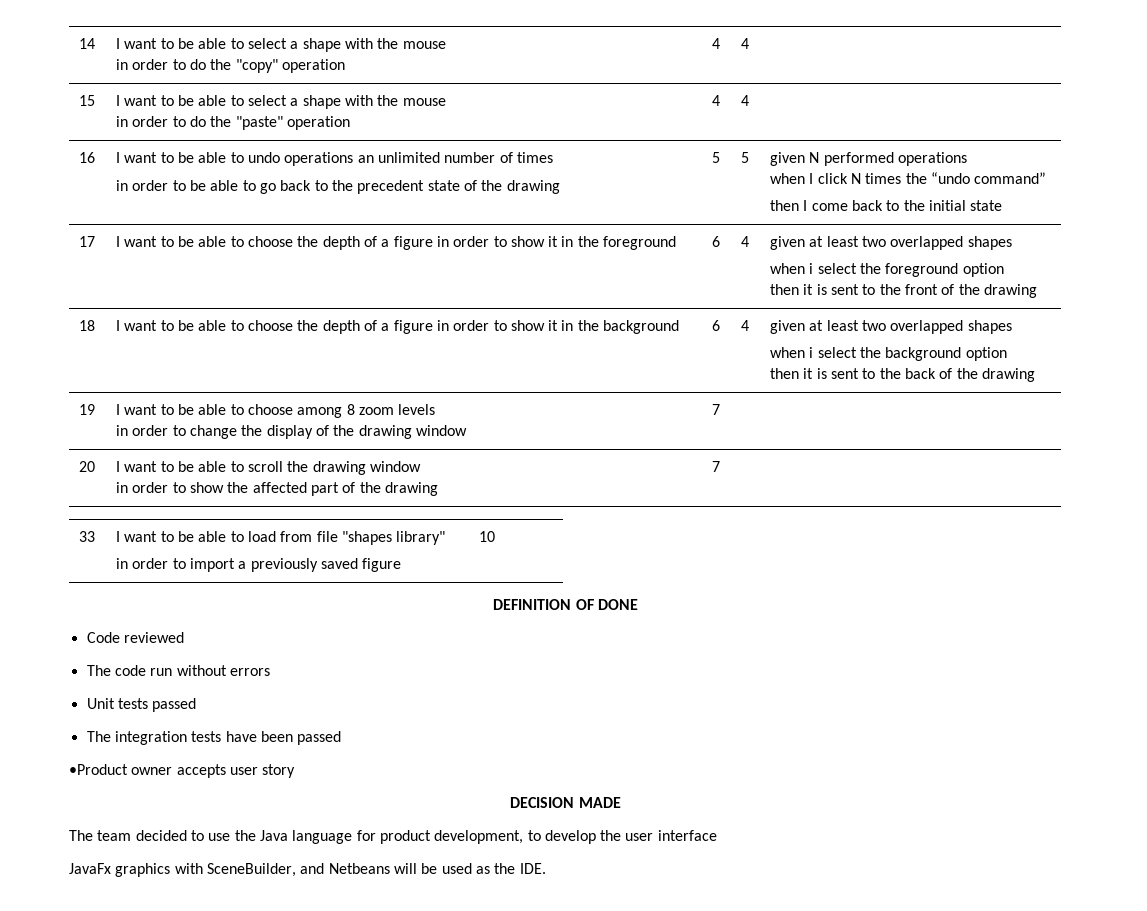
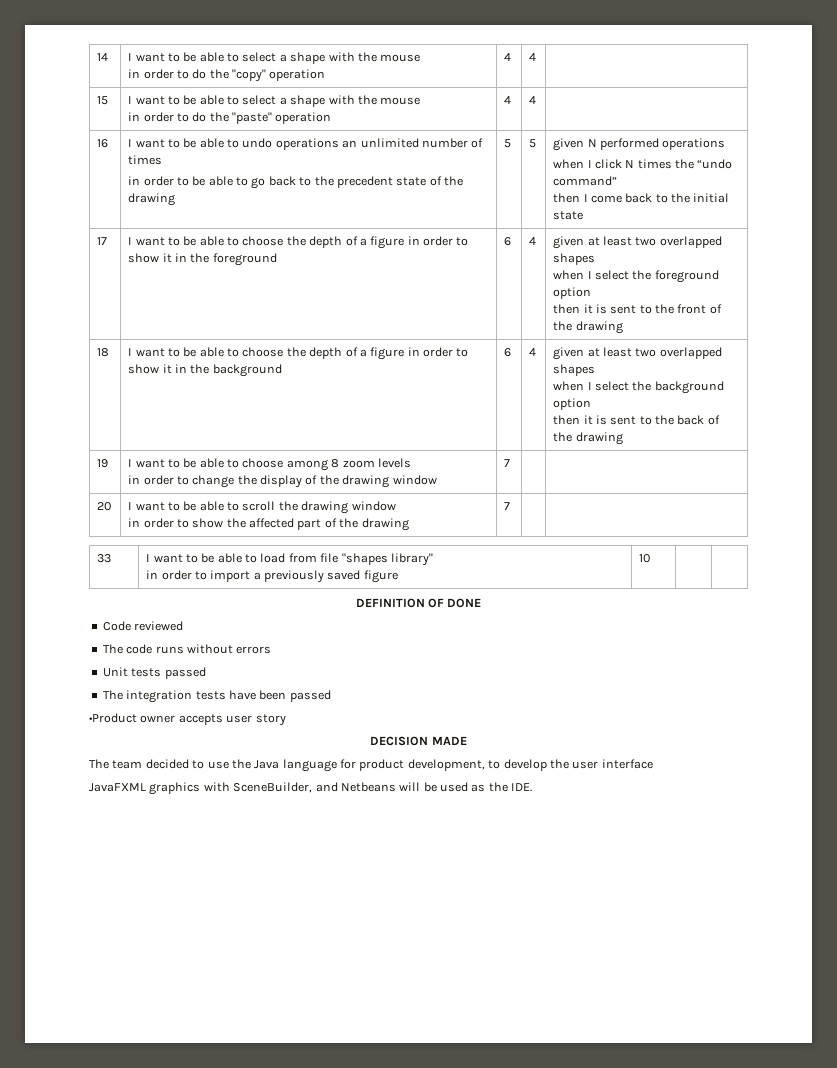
- when i select the foreground option
+ when I select the foreground option
- when i select the background option
+ when I select the background option
- The code run without errors
+ The code runs without errors
- JavaFx graphics with SceneBuilder, and Netbeans will be used as the IDE.
+ JavaFXML graphics with SceneBuilder, and Netbeans will be used as the IDE.

